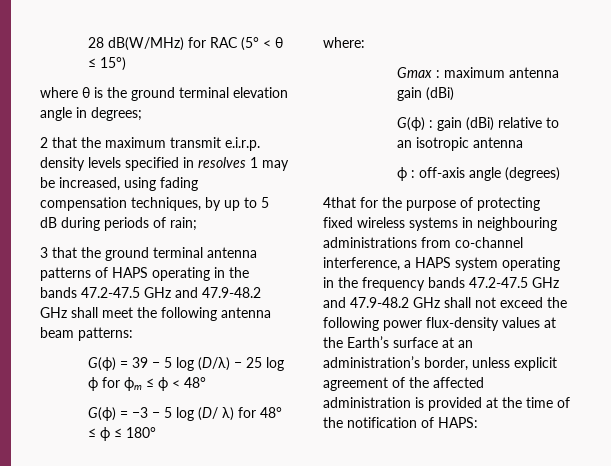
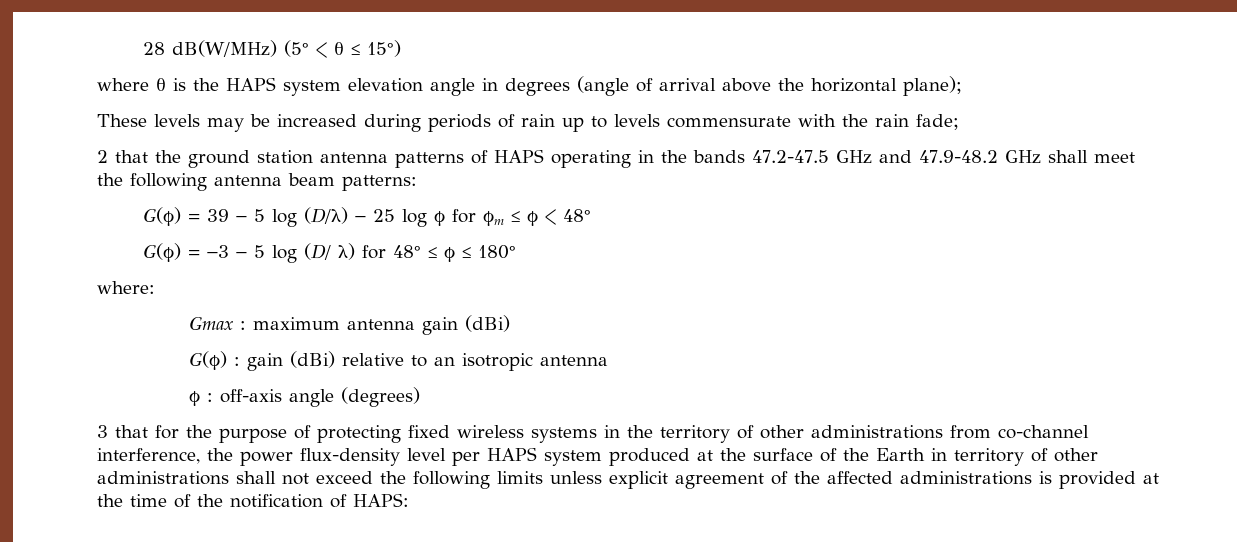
- 28 dB(W/MHz) for RAC (5° < θ ≤ 15°)
+ 28 dB(W/MHz) (5° < θ ≤ 15°)
- where θ is the ground terminal elevation angle in degrees;
- 2 that the maximum transmit e.i.r.p. density levels specified in resolves 1 may be increased, using fading compensation techniques, by up to 5 dB during periods of rain;
- 3 that the ground terminal antenna patterns of HAPS operating in the bands 47.2-47.5 GHz and 47.9-48.2 GHz shall meet the following antenna beam patterns:
+ where θ is the HAPS system elevation angle in degrees (angle of arrival above the horizontal plane);
+ These levels may be increased during periods of rain up to levels commensurate with the rain fade;
+ 2 that the ground station antenna patterns of HAPS operating in the bands 47.2-47.5 GHz and 47.9-48.2 GHz shall meet the following antenna beam patterns:
- 4that for the purpose of protecting fixed wireless systems in neighbouring administrations from co-channel interference, a HAPS system operating in the frequency bands 47.2-47.5 GHz and 47.9-48.2 GHz shall not exceed the following power flux-density values at the Earth’s surface at an administration’s border, unless explicit agreement of the affected administration is provided at the time of the notification of HAPS:
+ 3 that for the purpose of protecting fixed wireless systems in the territory of other administrations from co-channel interference, the power flux-density level per HAPS system produced at the surface of the Earth in territory of other administrations shall not exceed the following limits unless explicit agreement of the affected administrations is provided at the time of the notification of HAPS:

